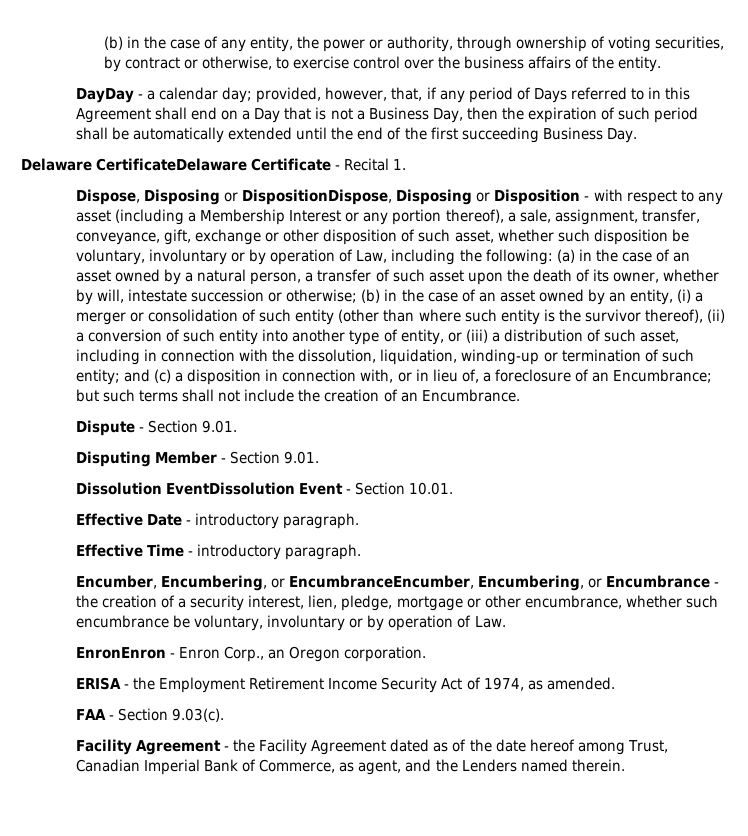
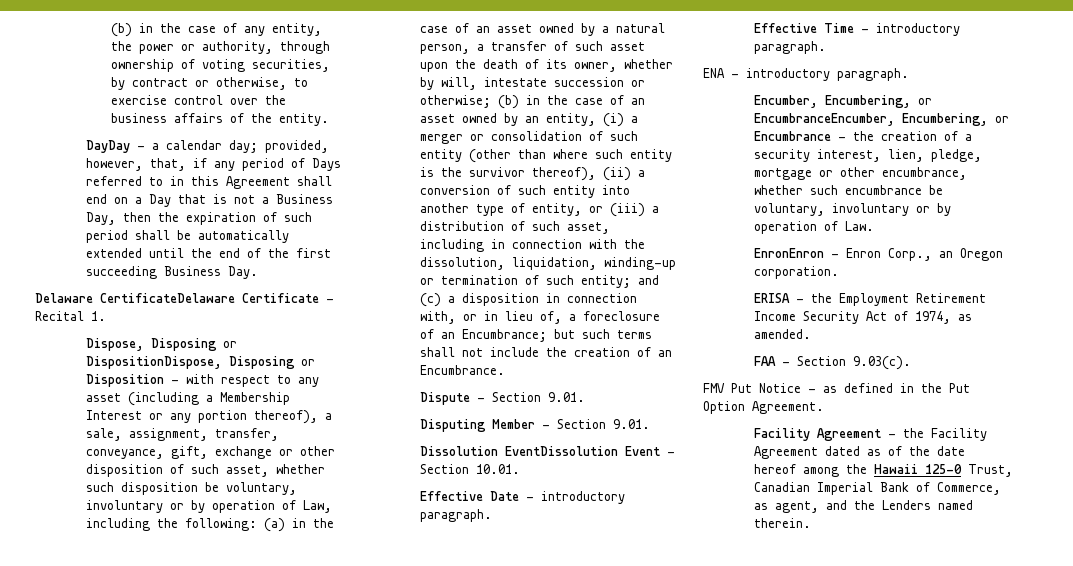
+ ENA - introductory paragraph.
+ FMV Put Notice - as defined in the Put Option Agreement.
- Facility Agreement - the Facility Agreement dated as of the date hereof among Trust, Canadian Imperial Bank of Commerce, as agent, and the Lenders named therein.
+ Facility Agreement - the Facility Agreement dated as of the date hereof among the Hawaii 125-0 Trust, Canadian Imperial Bank of Commerce, as agent, and the Lenders named therein.

